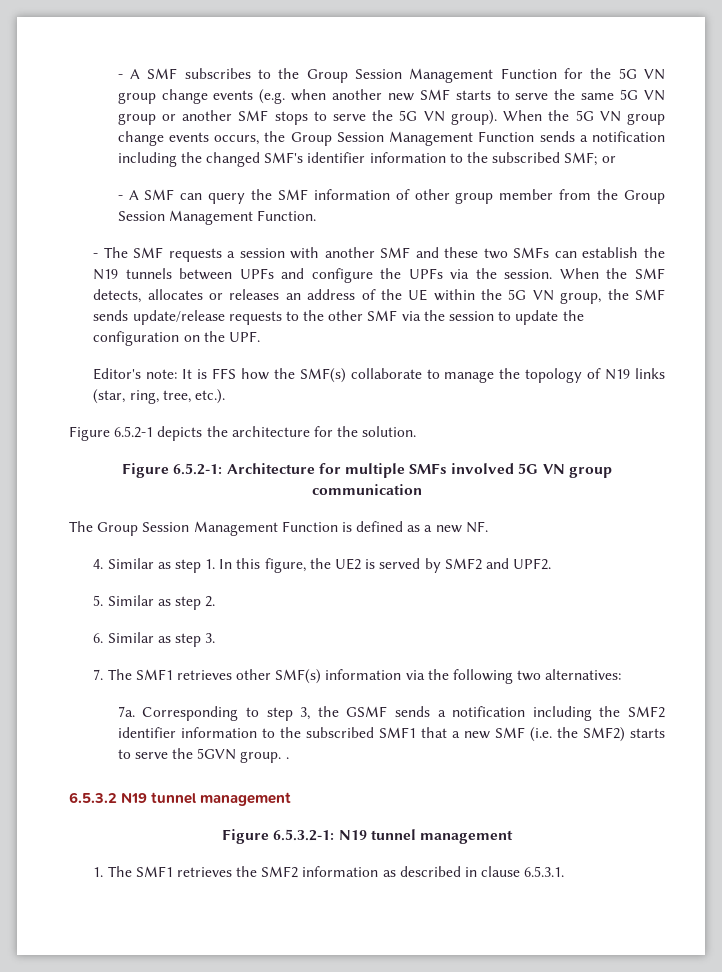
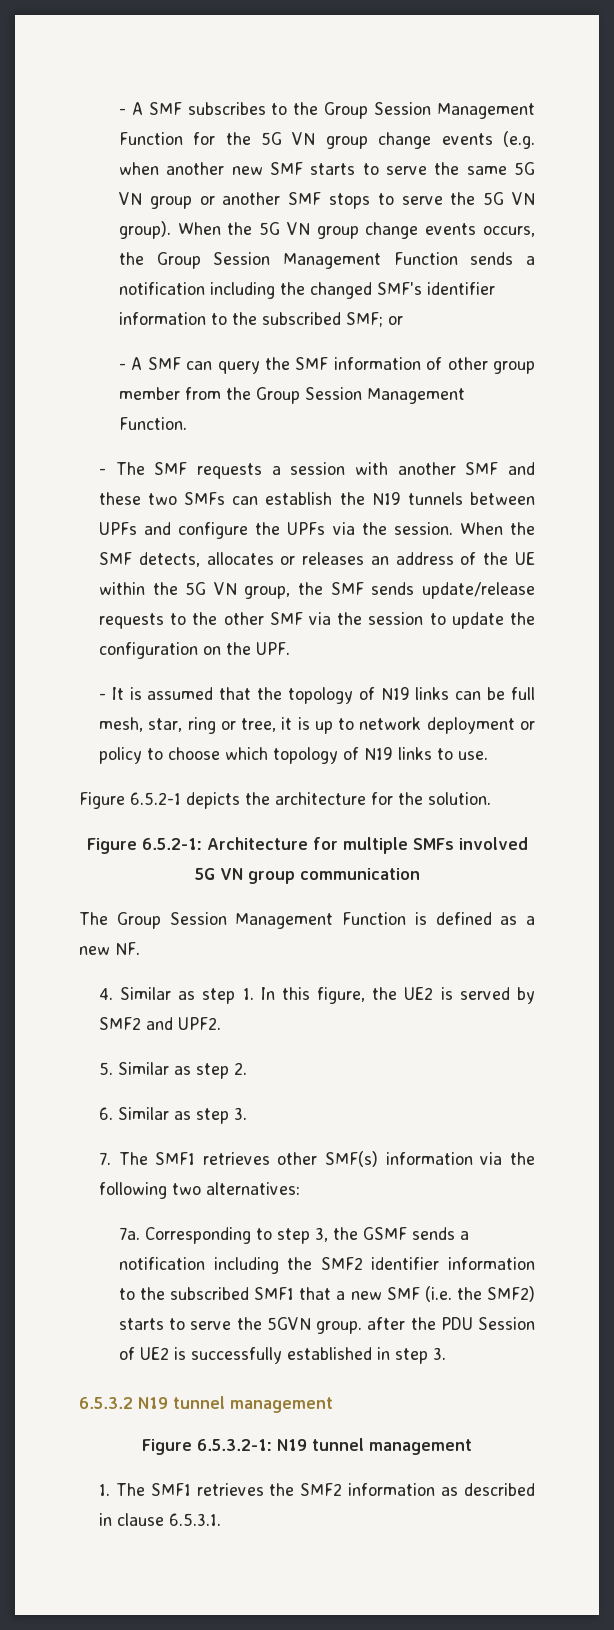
- Editor's note: It is FFS how the SMF(s) collaborate to manage the topology of N19 links (star, ring, tree, etc.).
+ - It is assumed that the topology of N19 links can be full mesh, star, ring or tree, it is up to network deployment or policy to choose which topology of N19 links to use.
- Corresponding to step 3, the GSMF sends a notification including the SMF2 identifier information to the subscribed SMF1 that a new SMF (i.e. the SMF2) starts to serve the 5GVN group. .
+ Corresponding to step 3, the GSMF sends a notification including the SMF2 identifier information to the subscribed SMF1 that a new SMF (i.e. the SMF2) starts to serve the 5GVN group. after the PDU Session of UE2 is successfully established in step 3.

